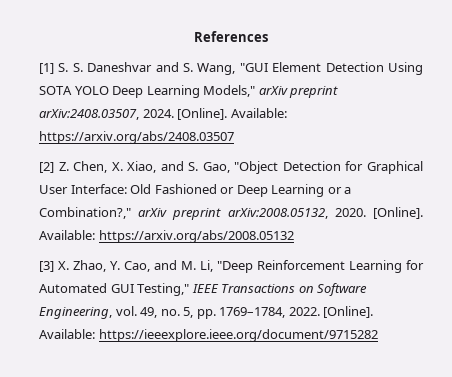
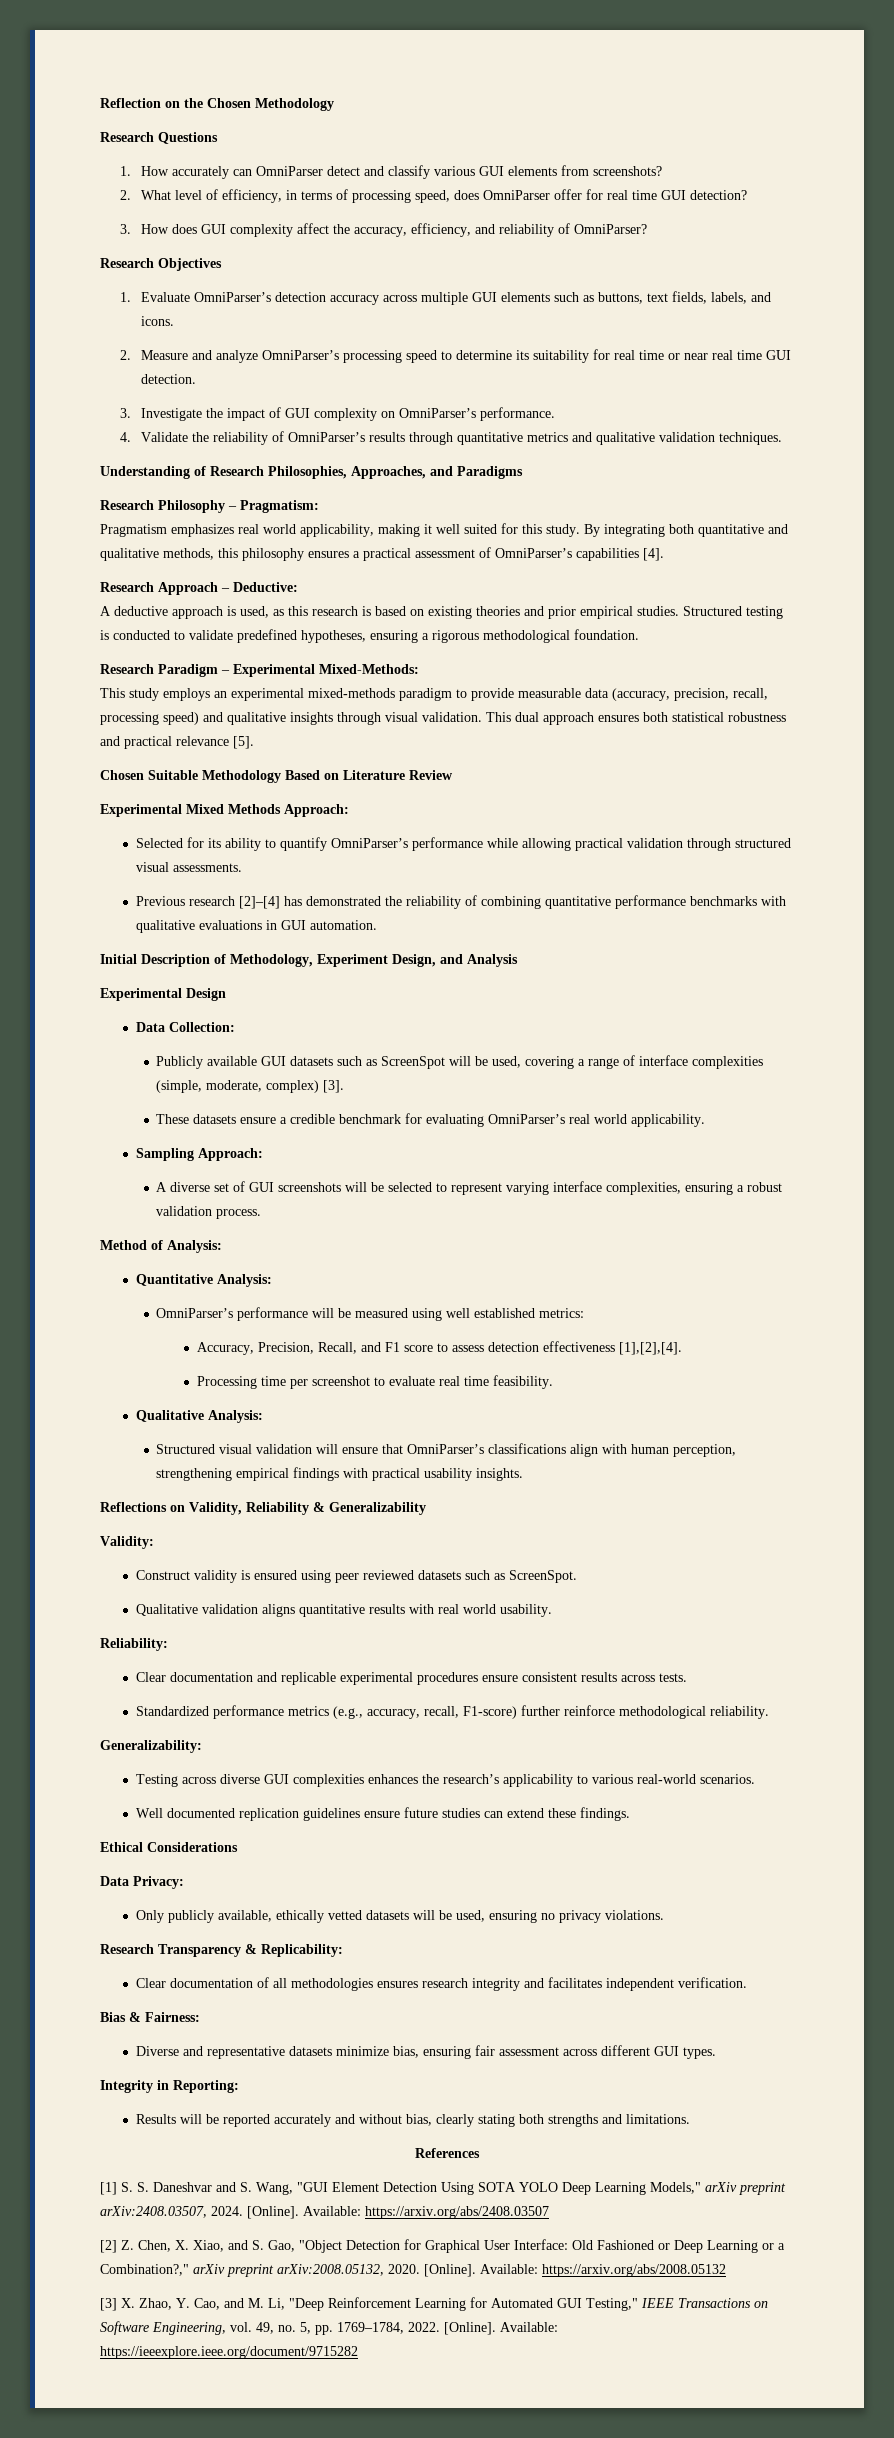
+ Reflection on the Chosen Methodology
+ Research Questions
+ 1. How accurately can OmniParser detect and classify various GUI elements from screenshots?
+ 2. What level of efficiency, in terms of processing speed, does OmniParser offer for real time GUI detection?
+ 3. How does GUI complexity affect the accuracy, efficiency, and reliability of OmniParser?
+ Research Objectives
+ 1. Evaluate OmniParser’s detection accuracy across multiple GUI elements such as buttons, text fields, labels, and icons.
+ 2. Measure and analyze OmniParser’s processing speed to determine its suitability for real time or near real time GUI detection.
+ 3. Investigate the impact of GUI complexity on OmniParser’s performance.
+ 4. Validate the reliability of OmniParser’s results through quantitative metrics and qualitative validation techniques.
+ Understanding of Research Philosophies, Approaches, and Paradigms
+ Research Philosophy – Pragmatism:
+ Pragmatism emphasizes real world applicability, making it well suited for this study. By integrating both quantitative and qualitative methods, this philosophy ensures a practical assessment of OmniParser’s capabilities [4].
+ Research Approach – Deductive:
+ A deductive approach is used, as this research is based on existing theories and prior empirical studies. Structured testing is conducted to validate predefined hypotheses, ensuring a rigorous methodological foundation.
+ Research Paradigm – Experimental Mixed-Methods:
+ This study employs an experimental mixed-methods paradigm to provide measurable data (accuracy, precision, recall, processing speed) and qualitative insights through visual validation. This dual approach ensures both statistical robustness and practical relevance [5].
+ Chosen Suitable Methodology Based on Literature Review
+ Experimental Mixed Methods Approach:
+ Selected for its ability to quantify OmniParser’s performance while allowing practical validation through structured visual assessments.
+ Previous research [2]–[4] has demonstrated the reliability of combining quantitative performance benchmarks with qualitative evaluations in GUI automation.
+ Initial Description of Methodology, Experiment Design, and Analysis
+ Experimental Design
+ Data Collection:
+ Publicly available GUI datasets such as ScreenSpot will be used, covering a range of interface complexities (simple, moderate, complex) [3].
+ These datasets ensure a credible benchmark for evaluating OmniParser’s real world applicability.
+ Sampling Approach:
+ A diverse set of GUI screenshots will be selected to represent varying interface complexities, ensuring a robust validation process.
+ Method of Analysis:
+ Quantitative Analysis:
+ OmniParser’s performance will be measured using well established metrics:
+ Accuracy, Precision, Recall, and F1 score to assess detection effectiveness [1],[2],[4].
+ Processing time per screenshot to evaluate real time feasibility.
+ Qualitative Analysis:
+ Structured visual validation will ensure that OmniParser’s classifications align with human perception, strengthening empirical findings with practical usability insights.
+ Reflections on Validity, Reliability & Generalizability
+ Validity:
+ Construct validity is ensured using peer reviewed datasets such as ScreenSpot.
+ Qualitative validation aligns quantitative results with real world usability.
+ Reliability:
+ Clear documentation and replicable experimental procedures ensure consistent results across tests.
+ Standardized performance metrics (e.g., accuracy, recall, F1-score) further reinforce methodological reliability.
+ Generalizability:
+ Testing across diverse GUI complexities enhances the research’s applicability to various real-world scenarios.
+ Well documented replication guidelines ensure future studies can extend these findings.
+ Ethical Considerations
+ Data Privacy:
+ Only publicly available, ethically vetted datasets will be used, ensuring no privacy violations.
+ Research Transparency & Replicability:
+ Clear documentation of all methodologies ensures research integrity and facilitates independent verification.
+ Bias & Fairness:
+ Diverse and representative datasets minimize bias, ensuring fair assessment across different GUI types.
+ Integrity in Reporting:
+ Results will be reported accurately and without bias, clearly stating both strengths and limitations.

